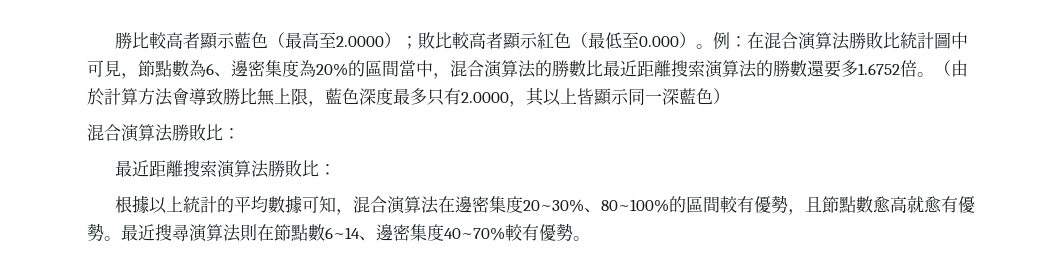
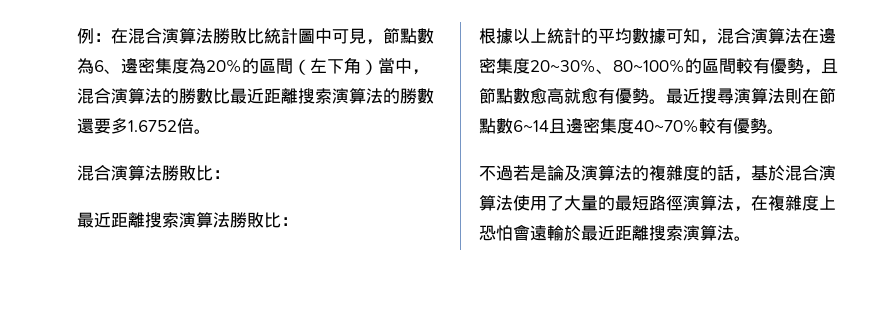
- 勝比較高者顯示藍色（最高至2.0000）；敗比較高者顯示紅色（最低至0.000）。例：在混合演算法勝敗比統計圖中可見，節點數為6、邊密集度為20%的區間當中，混合演算法的勝數比最近距離搜索演算法的勝數還要多1.6752倍。（由於計算方法會導致勝比無上限，藍色深度最多只有2.0000，其以上皆顯示同一深藍色）
+ 例：在混合演算法勝敗比統計圖中可見，節點數為6、邊密集度為20%的區間（左下角）當中，混合演算法的勝數比最近距離搜索演算法的勝數還要多1.6752倍。
- 最近搜尋演算法則在節點數6~14、邊密集度40~70%較有優勢。
+ 最近搜尋演算法則在節點數6~14且邊密集度40~70%較有優勢。
+ 不過若是論及演算法的複雜度的話，基於混合演算法使用了大量的最短路徑演算法，在複雜度上恐怕會遠輸於最近距離搜索演算法。

